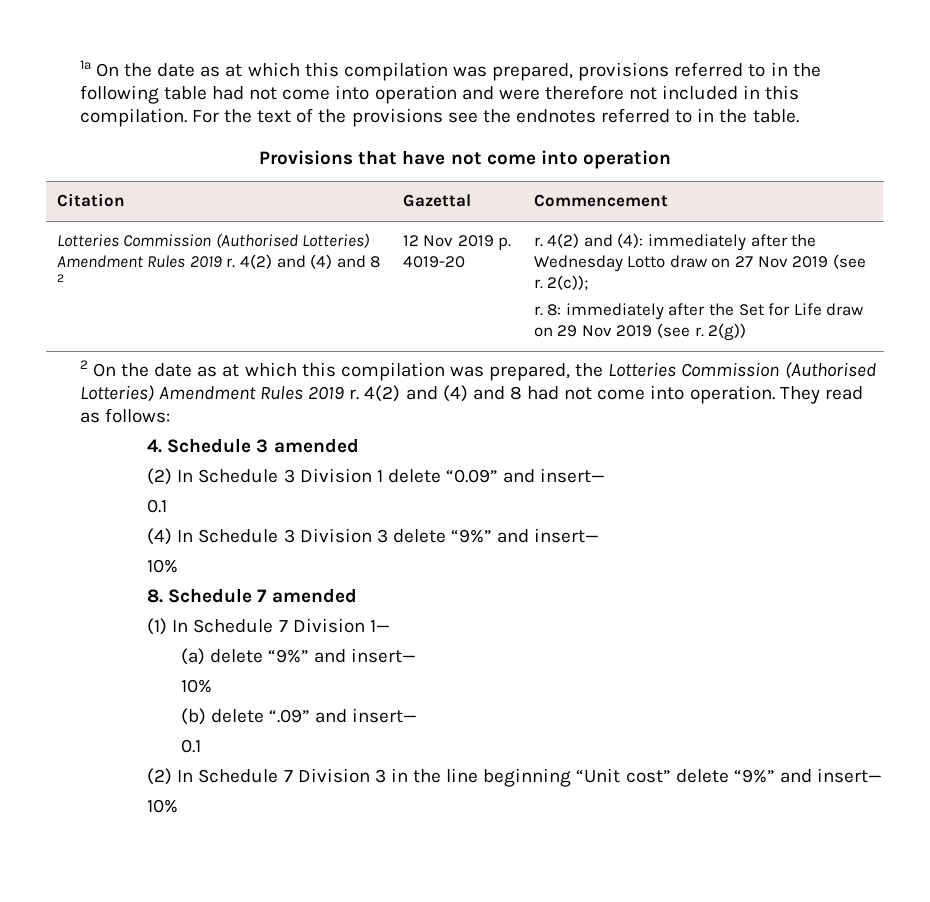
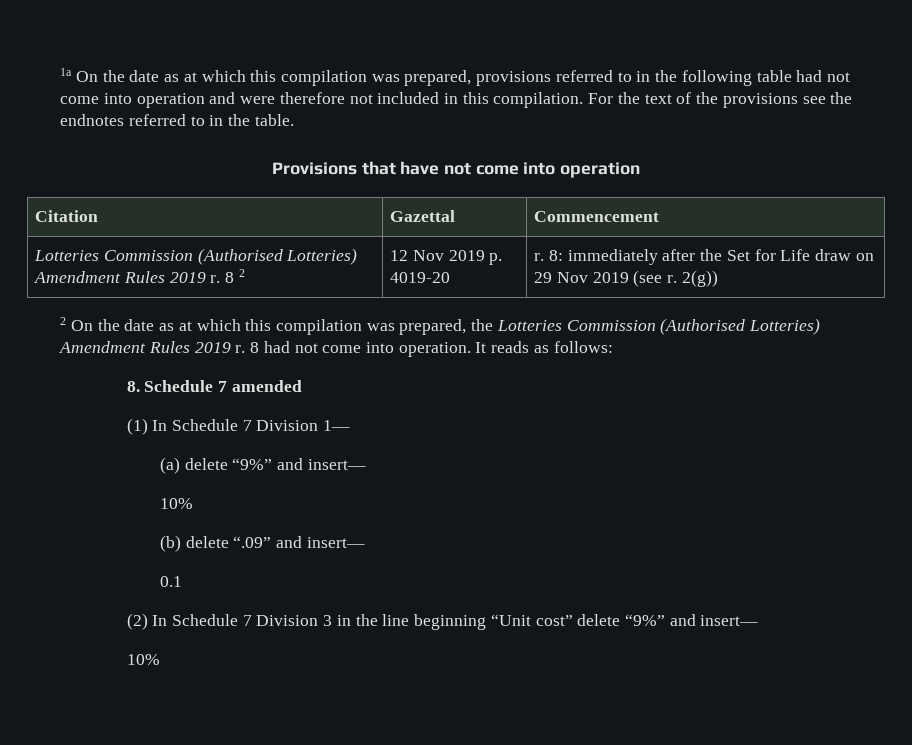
- 4(2) and (4) and 8 2
+ 8 2
- 4(2) and (4): immediately after the Wednesday Lotto draw on 27 Nov 2019 (see r. 2(c));
- r.
- 4(2) and (4) and 8 had not come into operation.
+ 8 had not come into operation.
- They read as follows:
+ It reads as follows:
- 4. Schedule 3 amended
- (2) In Schedule 3 Division 1 delete “0.09” and insert—
- 0.1
- (4) In Schedule 3 Division 3 delete “9%” and insert—
- 10%

